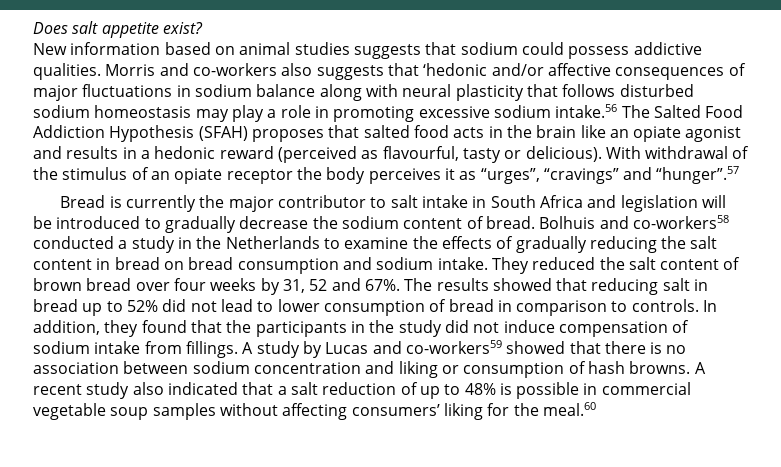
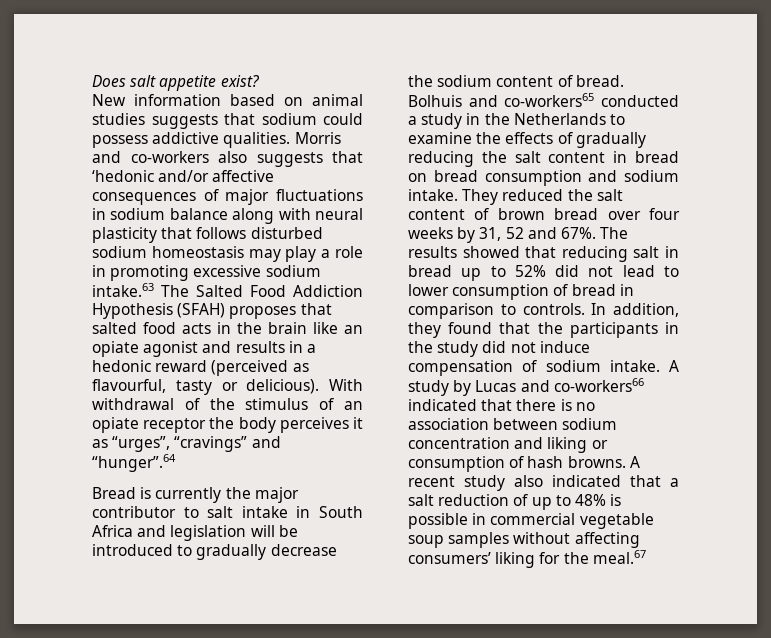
- Morris and co-workers also suggests that ‘hedonic and/or affective consequences of major fluctuations in sodium balance along with neural plasticity that follows disturbed sodium homeostasis may play a role in promoting excessive sodium intake.56 The Salted Food Addiction Hypothesis (SFAH) proposes that salted food acts in the brain like an opiate agonist and results in a hedonic reward (perceived as flavourful, tasty or delicious).
+ Morris and co-workers also suggests that ‘hedonic and/or affective consequences of major fluctuations in sodium balance along with neural plasticity that follows disturbed sodium homeostasis may play a role in promoting excessive sodium intake.63 The Salted Food Addiction Hypothesis (SFAH) proposes that salted food acts in the brain like an opiate agonist and results in a hedonic reward (perceived as flavourful, tasty or delicious).
- With withdrawal of the stimulus of an opiate receptor the body perceives it as “urges”, “cravings” and “hunger”.57
+ With withdrawal of the stimulus of an opiate receptor the body perceives it as “urges”, “cravings” and “hunger”.64
- Bolhuis and co-workers58 conducted a study in the Netherlands to examine the effects of gradually reducing the salt content in bread on bread consumption and sodium intake.
+ Bolhuis and co-workers65 conducted a study in the Netherlands to examine the effects of gradually reducing the salt content in bread on bread consumption and sodium intake.
- In addition, they found that the participants in the study did not induce compensation of sodium intake from fillings.
+ In addition, they found that the participants in the study did not induce compensation of sodium intake.
- A study by Lucas and co-workers59 showed that there is no association between sodium concentration and liking or consumption of hash browns.
+ A study by Lucas and co-workers66 indicated that there is no association between sodium concentration and liking or consumption of hash browns.
- A recent study also indicated that a salt reduction of up to 48% is possible in commercial vegetable soup samples without affecting consumers’ liking for the meal.60
+ A recent study also indicated that a salt reduction of up to 48% is possible in commercial vegetable soup samples without affecting consumers’ liking for the meal.67

